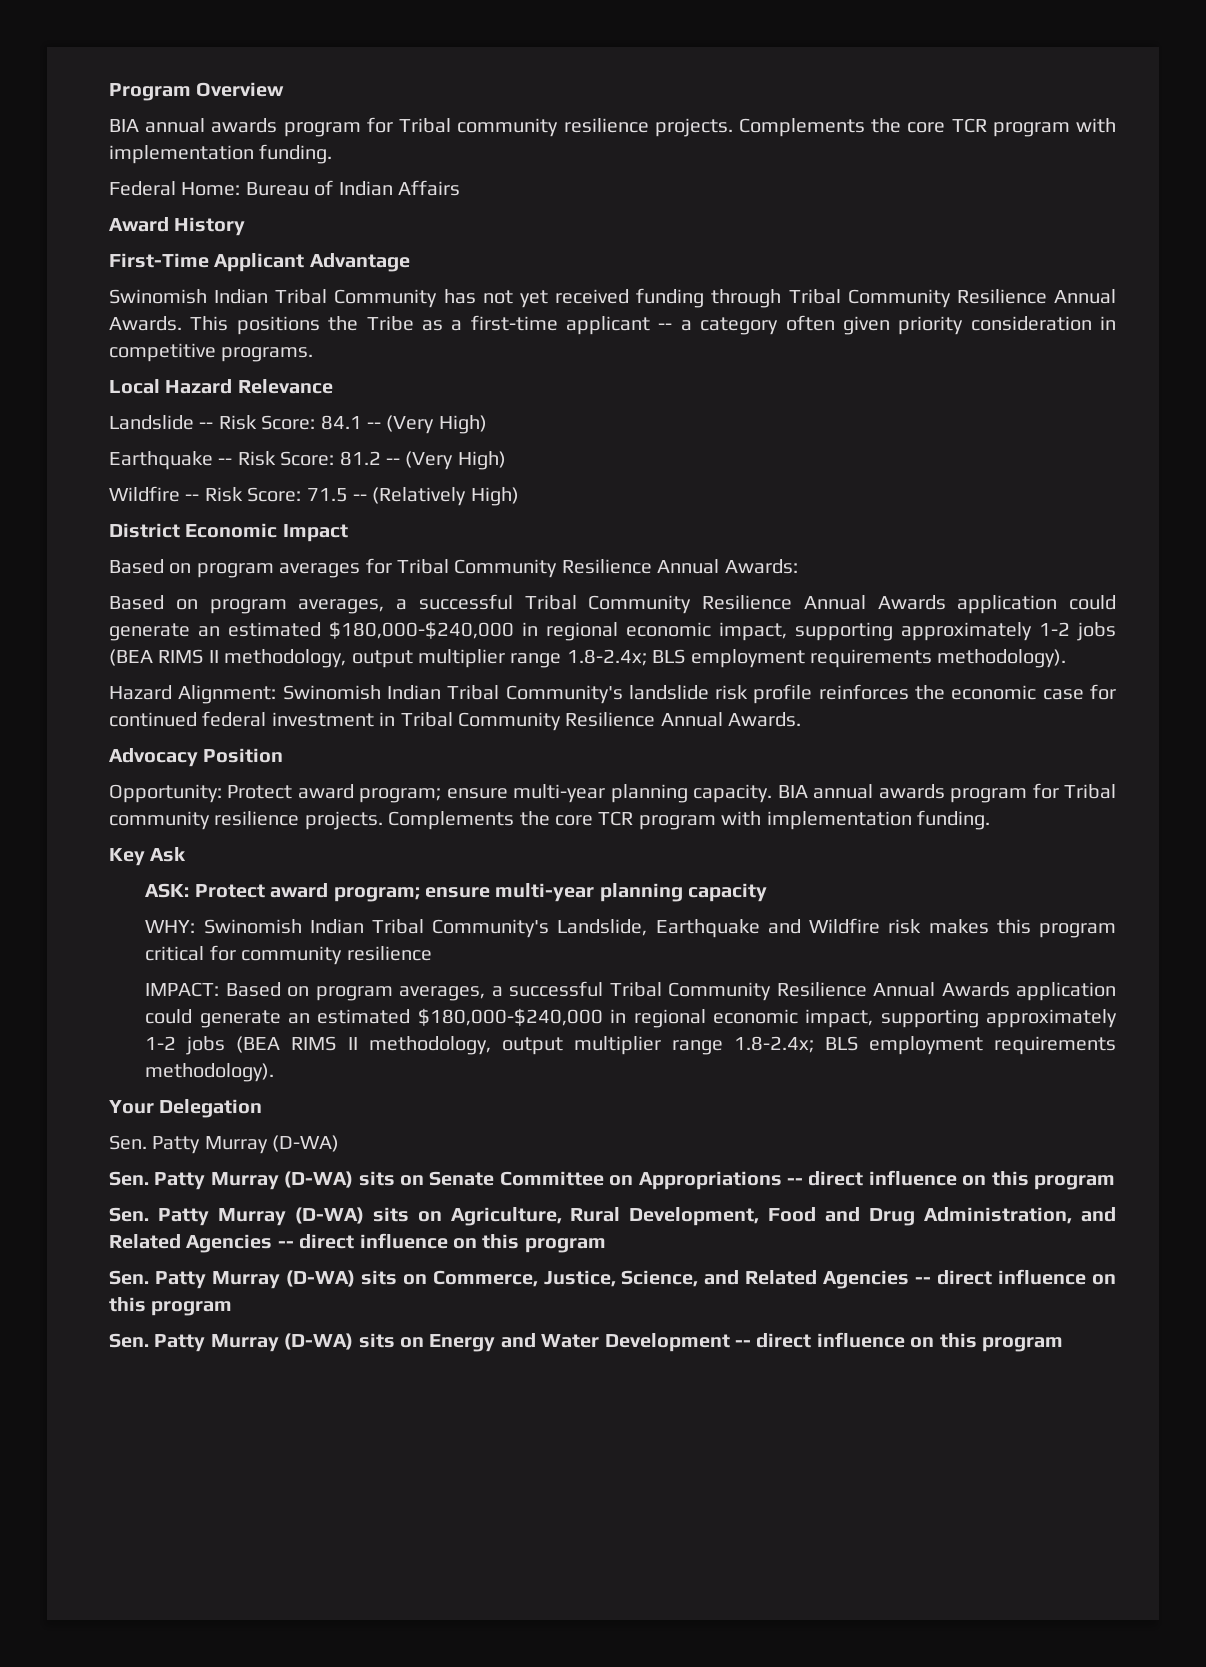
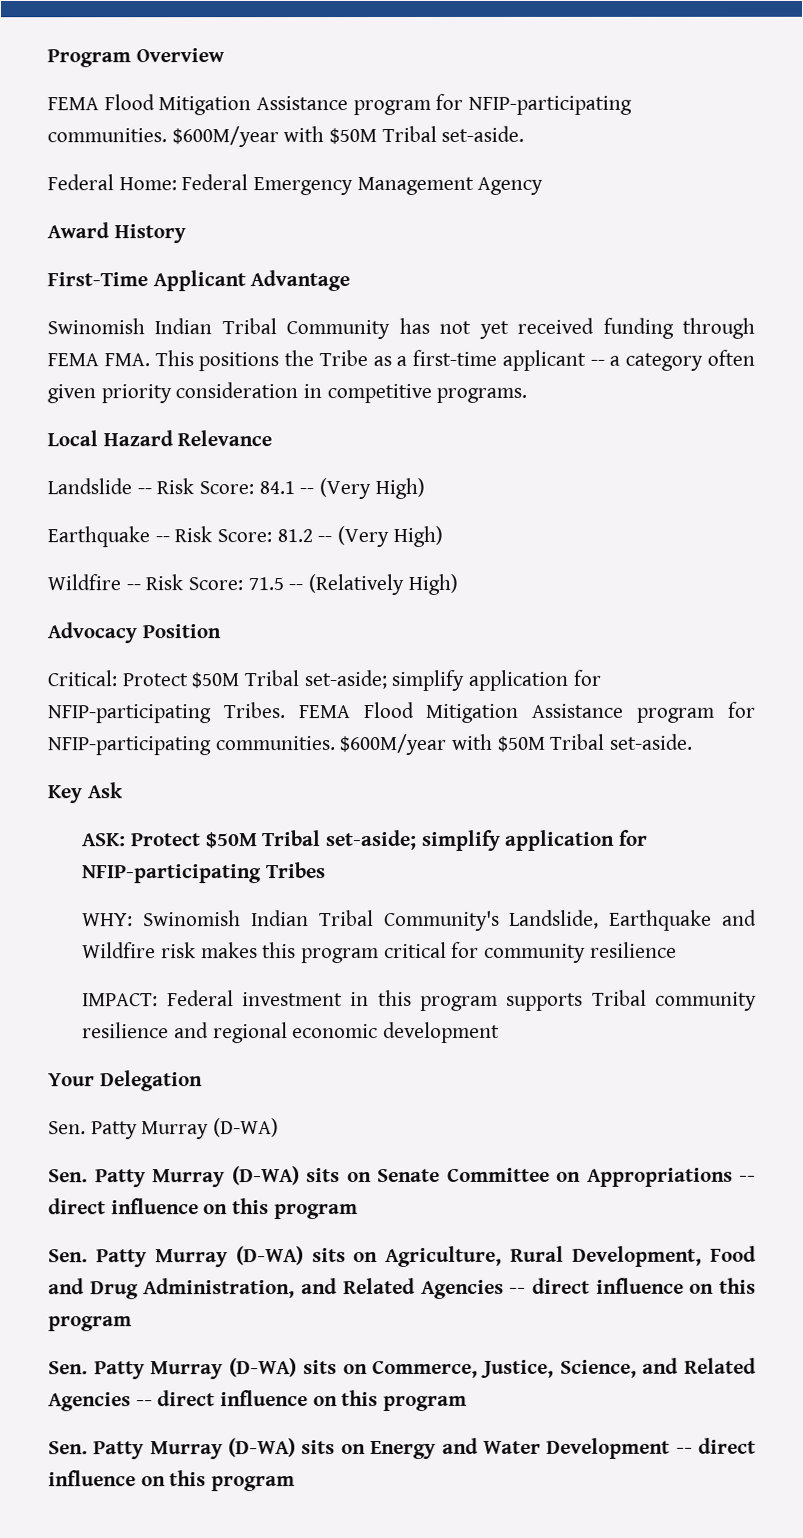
  Program Overview
- BIA annual awards program for Tribal community resilience projects. Complements the core TCR program with implementation funding.
- Federal Home: Bureau of Indian Affairs
+ FEMA Flood Mitigation Assistance program for NFIP-participating communities. $600M/year with $50M Tribal set-aside.
+ Federal Home: Federal Emergency Management Agency
- Swinomish Indian Tribal Community has not yet received funding through Tribal Community Resilience Annual Awards. This positions the Tribe as a first-time applicant -- a category often given priority consideration in competitive programs.
+ Swinomish Indian Tribal Community has not yet received funding through FEMA FMA. This positions the Tribe as a first-time applicant -- a category often given priority consideration in competitive programs.
- District Economic Impact
- Based on program averages for Tribal Community Resilience Annual Awards:
- Based on program averages, a successful Tribal Community Resilience Annual Awards application could generate an estimated $180,000-$240,000 in regional economic impact, supporting approximately 1-2 jobs (BEA RIMS II methodology, output multiplier range 1.8-2.4x; BLS employment requirements methodology).
- Hazard Alignment: Swinomish Indian Tribal Community's landslide risk profile reinforces the economic case for continued federal investment in Tribal Community Resilience Annual Awards.
  Advocacy Position
- Opportunity: Protect award program; ensure multi-year planning capacity. BIA annual awards program for Tribal community resilience projects. Complements the core TCR program with implementation funding.
+ Critical: Protect $50M Tribal set-aside; simplify application for NFIP-participating Tribes. FEMA Flood Mitigation Assistance program for NFIP-participating communities. $600M/year with $50M Tribal set-aside.
  Key Ask
- ASK: Protect award program; ensure multi-year planning capacity
+ ASK: Protect $50M Tribal set-aside; simplify application for NFIP-participating Tribes
- IMPACT: Based on program averages, a successful Tribal Community Resilience Annual Awards application could generate an estimated $180,000-$240,000 in regional economic impact, supporting approximately 1-2 jobs (BEA RIMS II methodology, output multiplier range 1.8-2.4x; BLS employment requirements methodology).
+ IMPACT: Federal investment in this program supports Tribal community resilience and regional economic development

